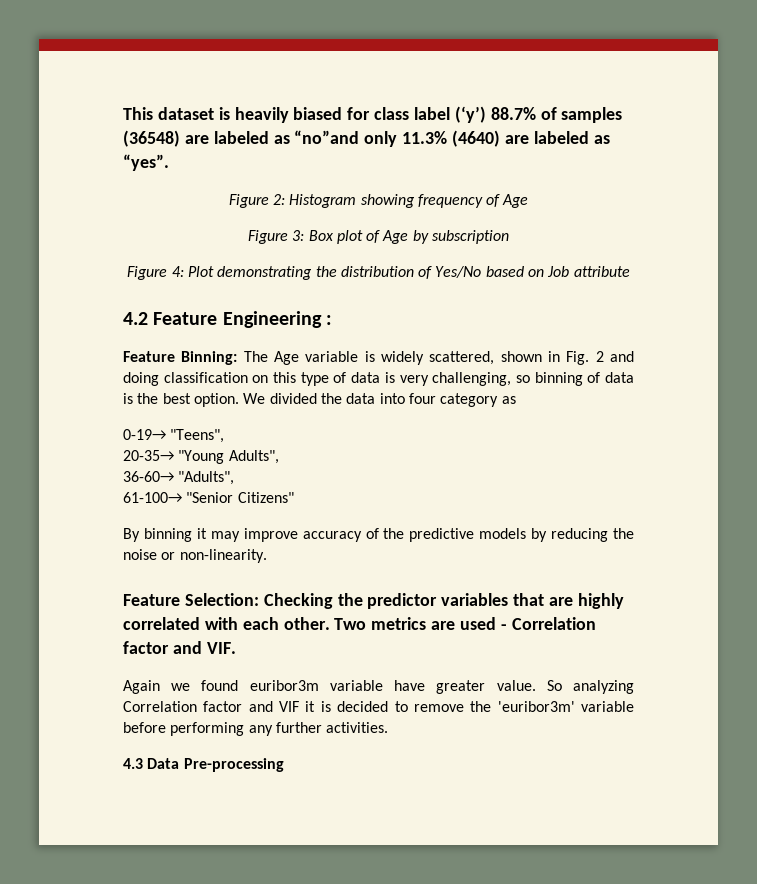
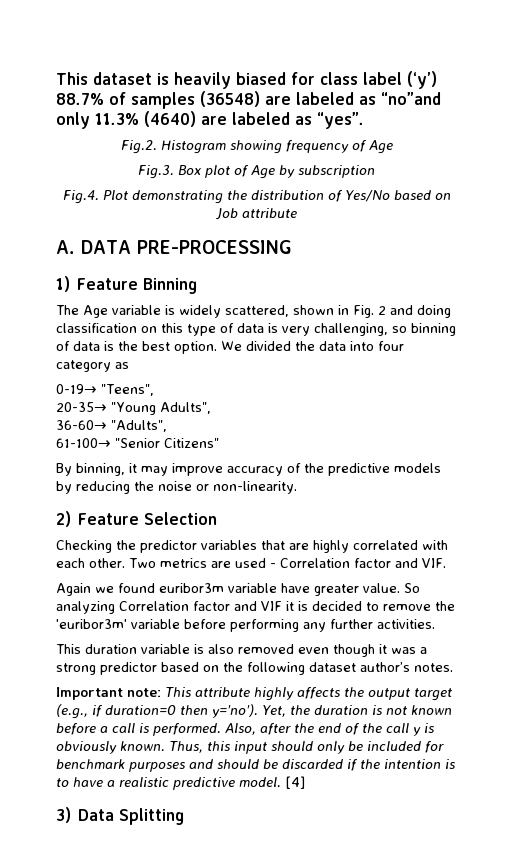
- Figure 2: Histogram showing frequency of Age
+ Fig.2. Histogram showing frequency of Age
- Figure 3: Box plot of Age by subscription
+ Fig.3. Box plot of Age by subscription
- Figure 4: Plot demonstrating the distribution of Yes/No based on Job attribute
+ Fig.4. Plot demonstrating the distribution of Yes/No based on Job attribute
- 4.2 Feature Engineering :
- Feature Binning: The Age variable is widely scattered, shown in Fig. 2 and doing classification on this type of data is very challenging, so binning of data is the best option.
+ A. DATA PRE-PROCESSING
+ 1) Feature Binning
+ The Age variable is widely scattered, shown in Fig. 2 and doing classification on this type of data is very challenging, so binning of data is the best option.
- By binning it may improve accuracy of the predictive models by reducing the noise or non-linearity.
+ By binning, it may improve accuracy of the predictive models by reducing the noise or non-linearity.
- Feature Selection: Checking the predictor variables that are highly correlated with each other.
+ 2) Feature Selection
+ Checking the predictor variables that are highly correlated with each other.
- 4.3 Data Pre-processing
+ This duration variable is also removed even though it was a strong predictor based on the following dataset author’s notes.
+ Important note: This attribute highly affects the output target (e.g., if duration=0 then y='no'). Yet, the duration is not known before a call is performed. Also, after the end of the call y is obviously known. Thus, this input should only be included for benchmark purposes and should be discarded if the intention is to have a realistic predictive model. [4]
+ 3) Data Splitting

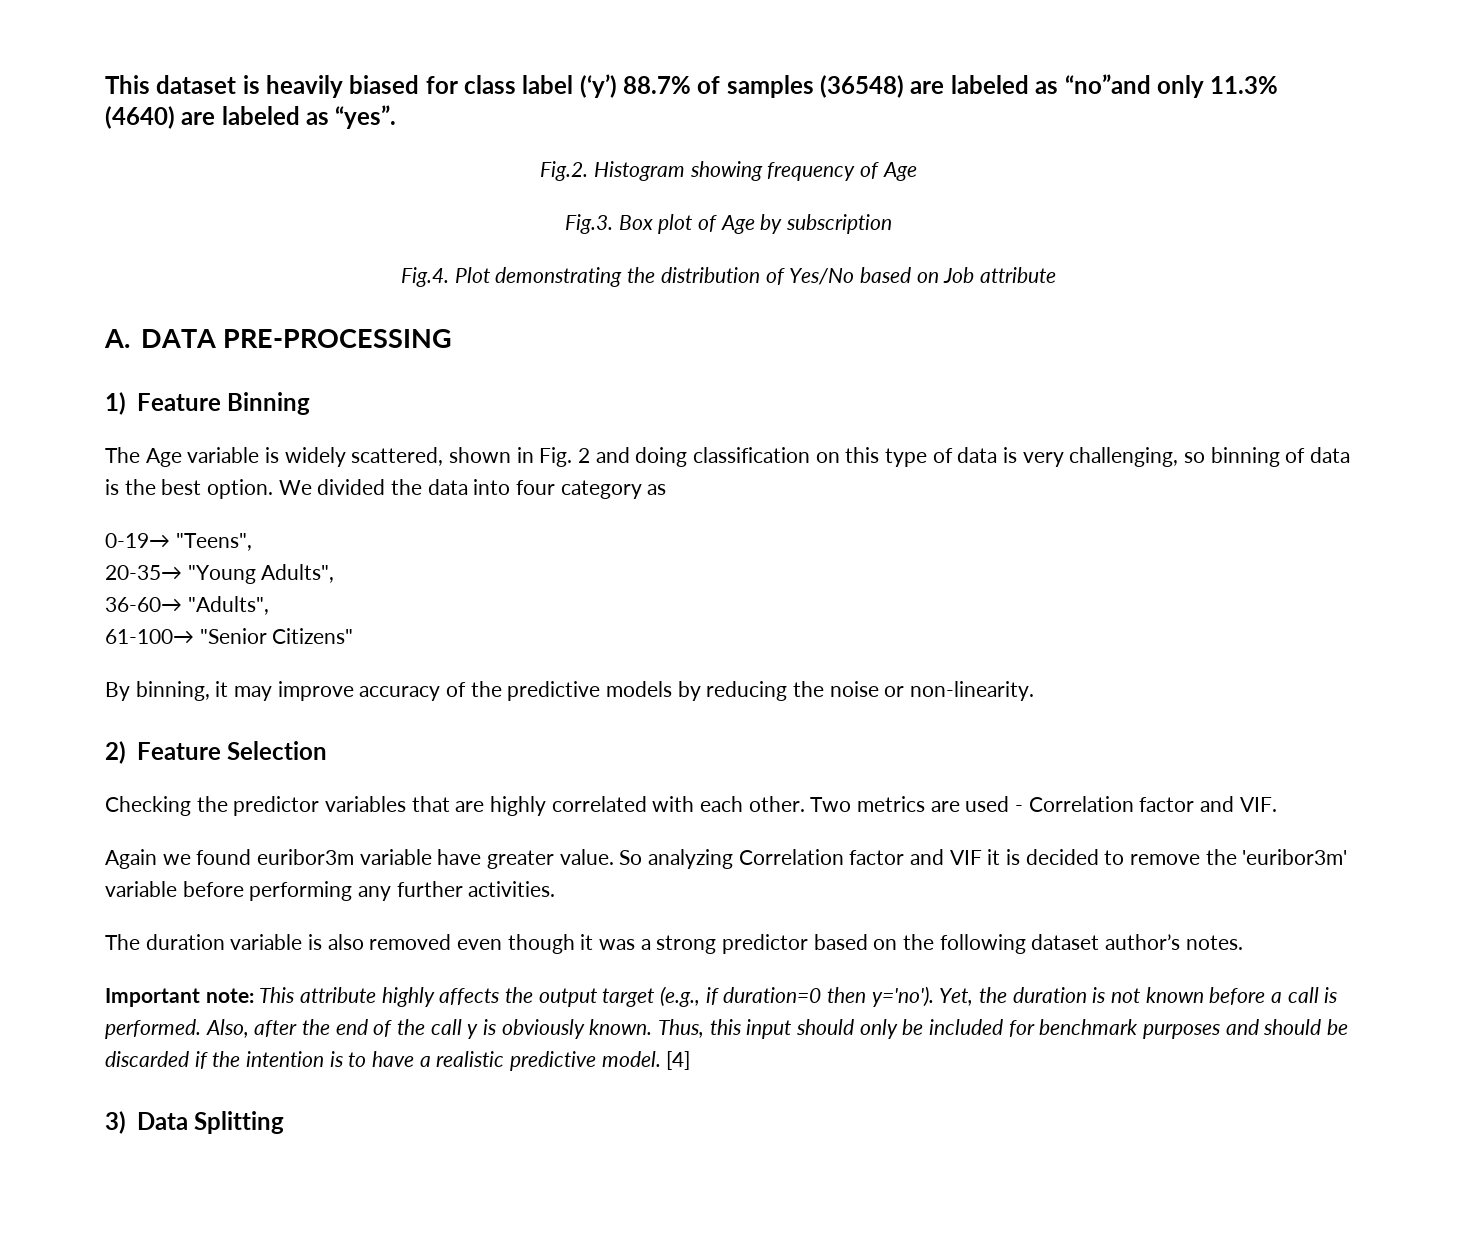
- This duration variable is also removed even though it was a strong predictor based on the following dataset author’s notes.
+ The duration variable is also removed even though it was a strong predictor based on the following dataset author’s notes.

